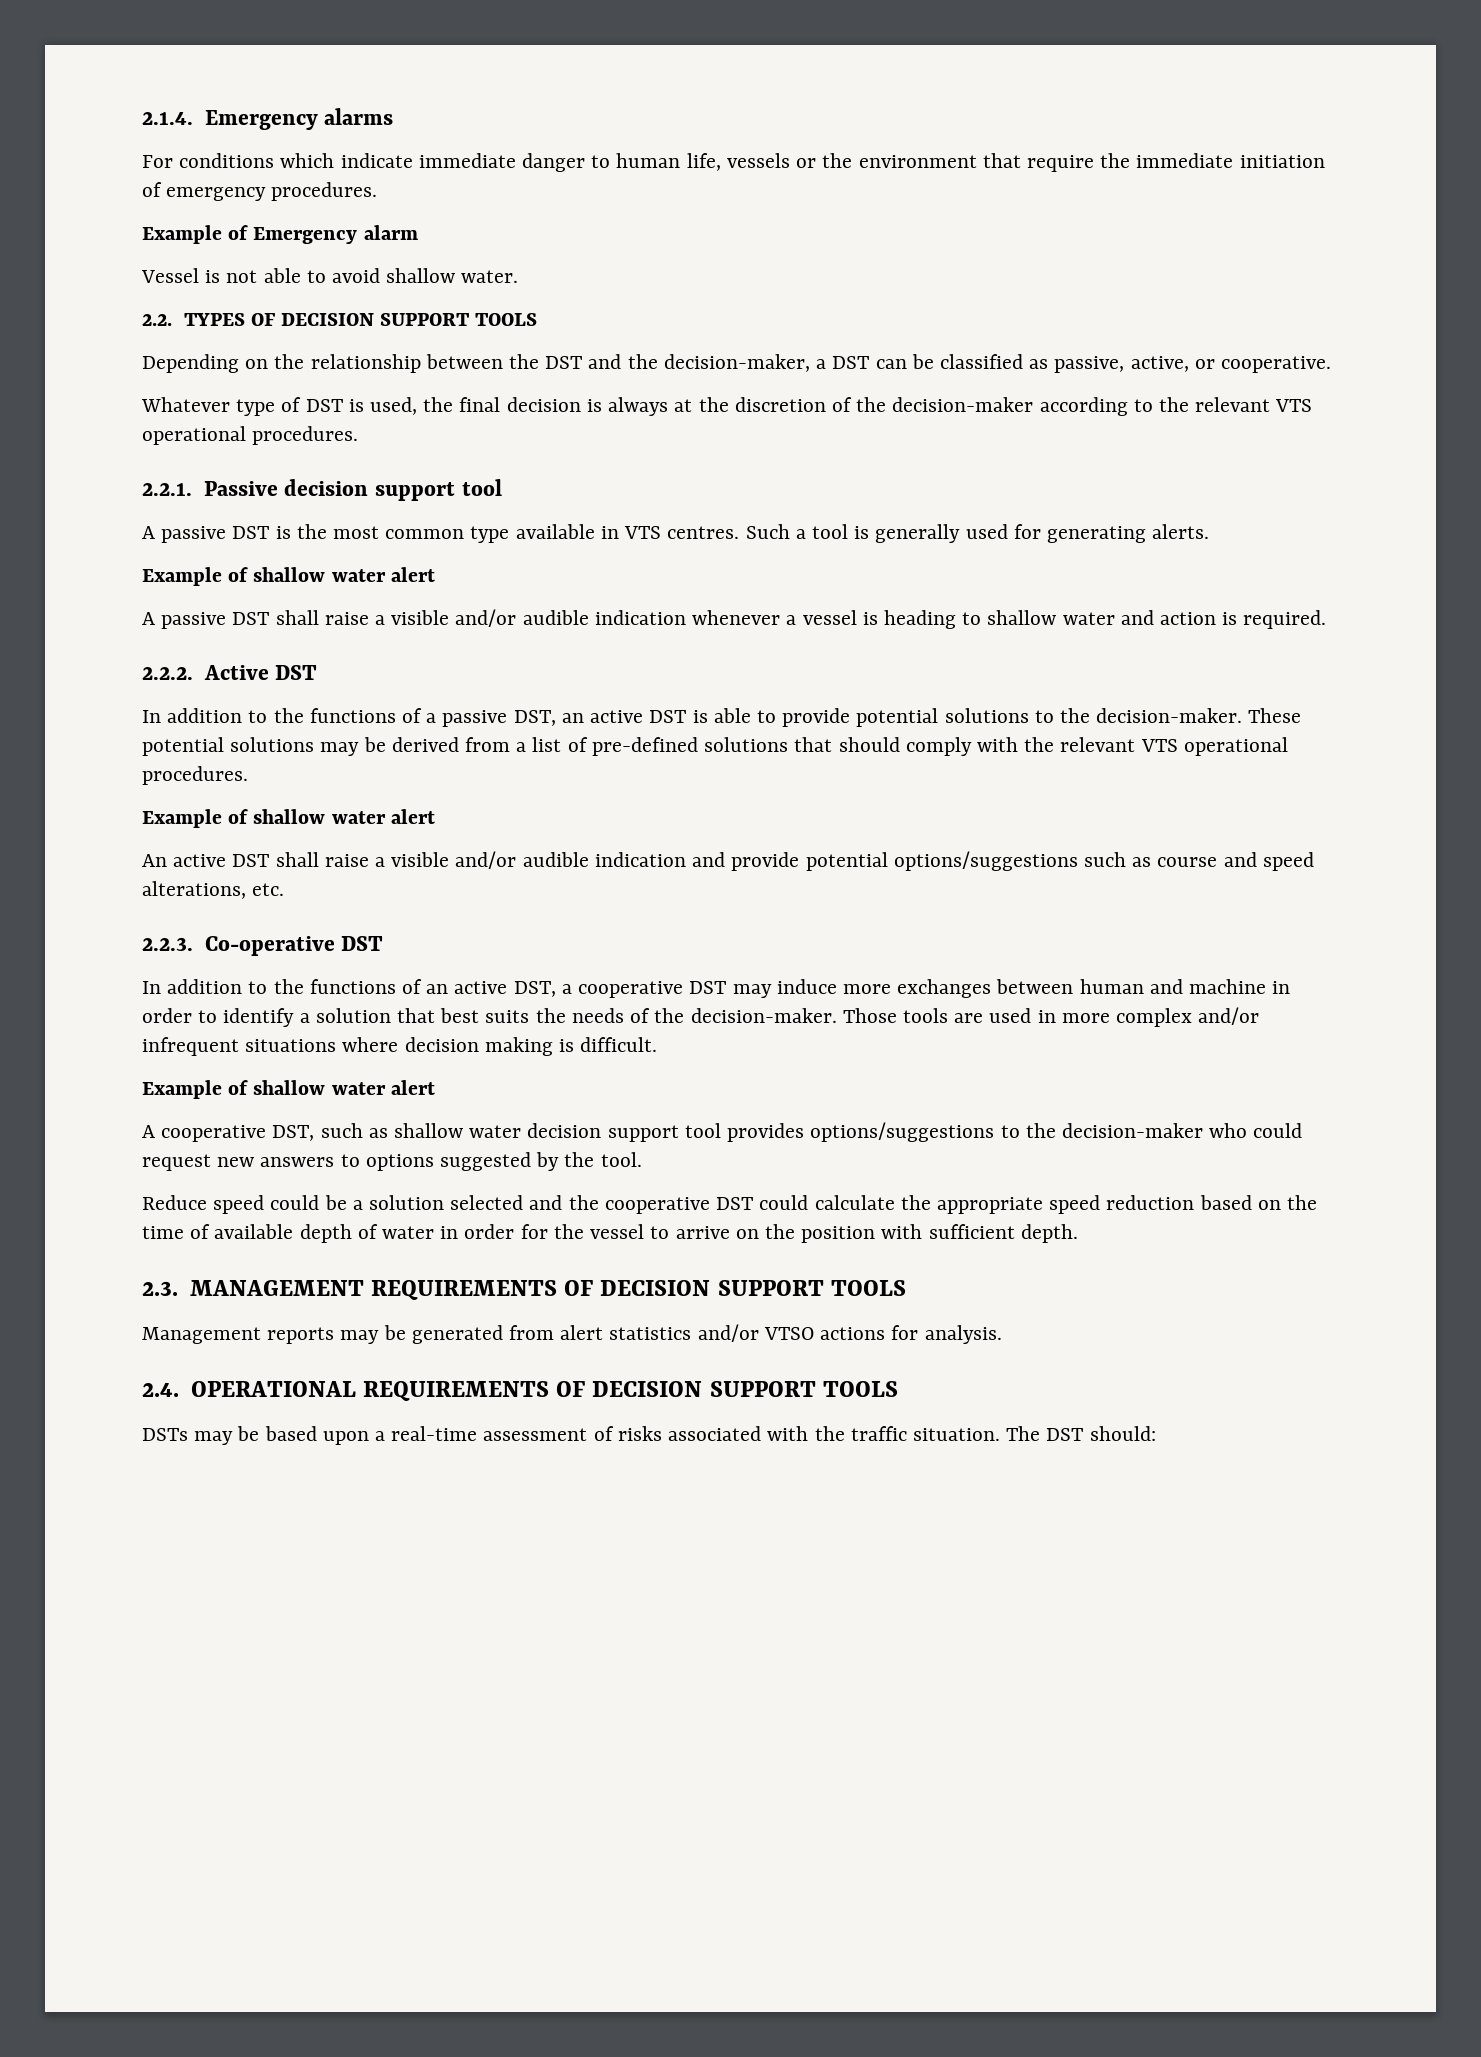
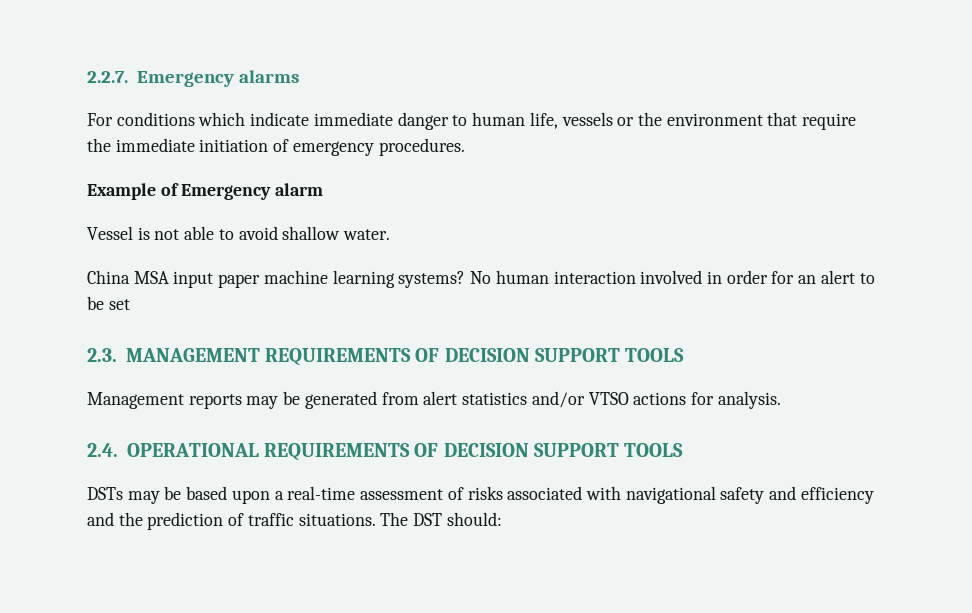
- 2.1.4. Emergency alarms
+ 2.2.7. Emergency alarms
- 2.2. TYPES OF DECISION SUPPORT TOOLS
- Depending on the relationship between the DST and the decision-maker, a DST can be classified as passive, active, or cooperative.
- Whatever type of DST is used, the final decision is always at the discretion of the decision-maker according to the relevant VTS operational procedures.
- 2.2.1. Passive decision support tool
- A passive DST is the most common type available in VTS centres. Such a tool is generally used for generating alerts.
- Example of shallow water alert
- A passive DST shall raise a visible and/or audible indication whenever a vessel is heading to shallow water and action is required.
- 2.2.2. Active DST
- In addition to the functions of a passive DST, an active DST is able to provide potential solutions to the decision-maker. These potential solutions may be derived from a list of pre-defined solutions that should comply with the relevant VTS operational procedures.
- Example of shallow water alert
- An active DST shall raise a visible and/or audible indication and provide potential options/suggestions such as course and speed alterations, etc.
- 2.2.3. Co-operative DST
- In addition to the functions of an active DST, a cooperative DST may induce more exchanges between human and machine in order to identify a solution that best suits the needs of the decision-maker. Those tools are used in more complex and/or infrequent situations where decision making is difficult.
- Example of shallow water alert
- A cooperative DST, such as shallow water decision support tool provides options/suggestions to the decision-maker who could request new answers to options suggested by the tool.
- Reduce speed could be a solution selected and the cooperative DST could calculate the appropriate speed reduction based on the time of available depth of water in order for the vessel to arrive on the position with sufficient depth.
+ China MSA input paper machine learning systems? No human interaction involved in order for an alert to be set
- DSTs may be based upon a real-time assessment of risks associated with the traffic situation.
+ DSTs may be based upon a real-time assessment of risks associated with navigational safety and efficiency and the prediction of traffic situations.

